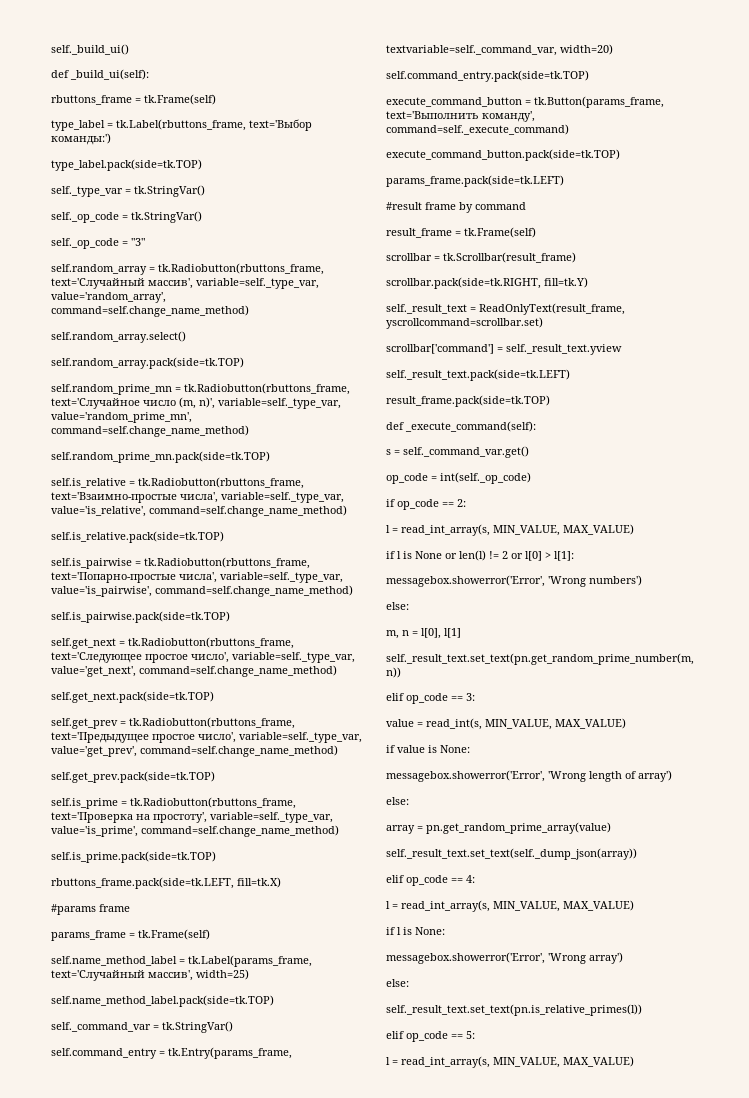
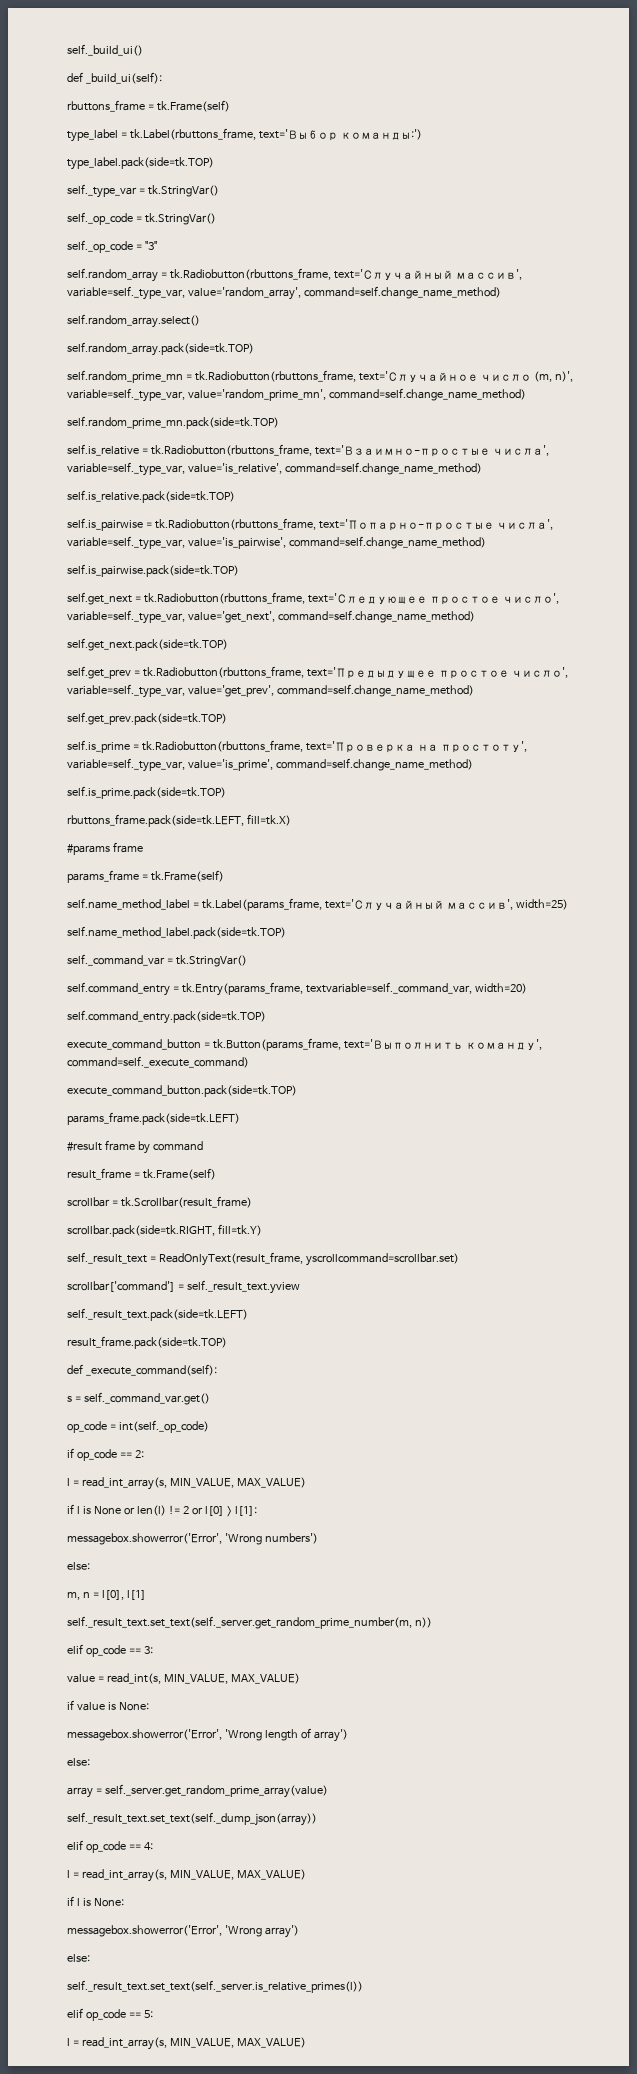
- self._result_text.set_text(pn.get_random_prime_number(m, n))
+ self._result_text.set_text(self._server.get_random_prime_number(m, n))
- array = pn.get_random_prime_array(value)
+ array = self._server.get_random_prime_array(value)
- self._result_text.set_text(pn.is_relative_primes(l))
+ self._result_text.set_text(self._server.is_relative_primes(l))

